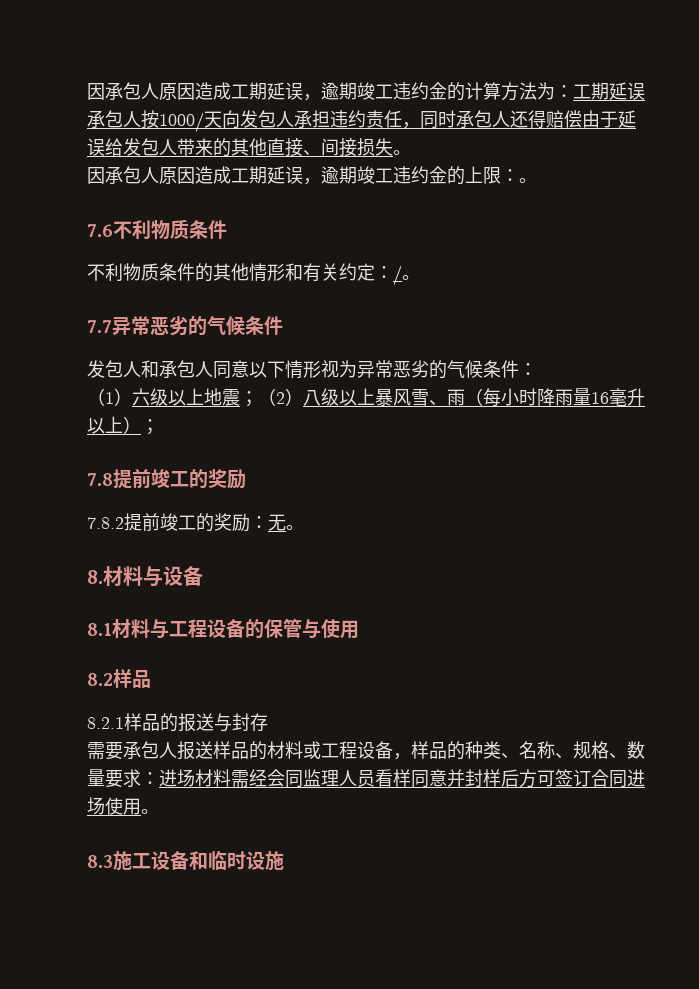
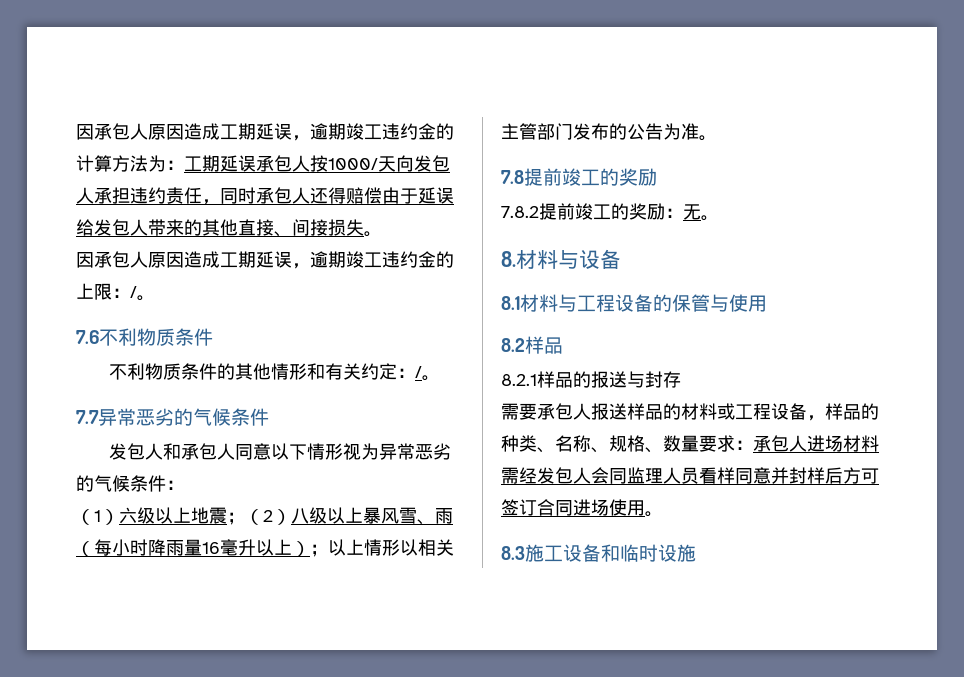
- 因承包人原因造成工期延误，逾期竣工违约金的上限：。
+ 因承包人原因造成工期延误，逾期竣工违约金的上限：/。
- （1）六级以上地震；（2）八级以上暴风雪、雨（每小时降雨量16毫升以上）；
+ （1）六级以上地震；（2）八级以上暴风雪、雨（每小时降雨量16毫升以上）；以上情形以相关主管部门发布的公告为准。
- 需要承包人报送样品的材料或工程设备，样品的种类、名称、规格、数量要求：进场材料需经会同监理人员看样同意并封样后方可签订合同进场使用。
+ 需要承包人报送样品的材料或工程设备，样品的种类、名称、规格、数量要求：承包人进场材料需经发包人会同监理人员看样同意并封样后方可签订合同进场使用。

